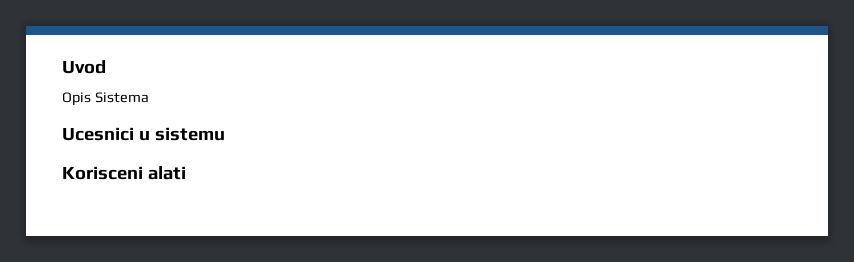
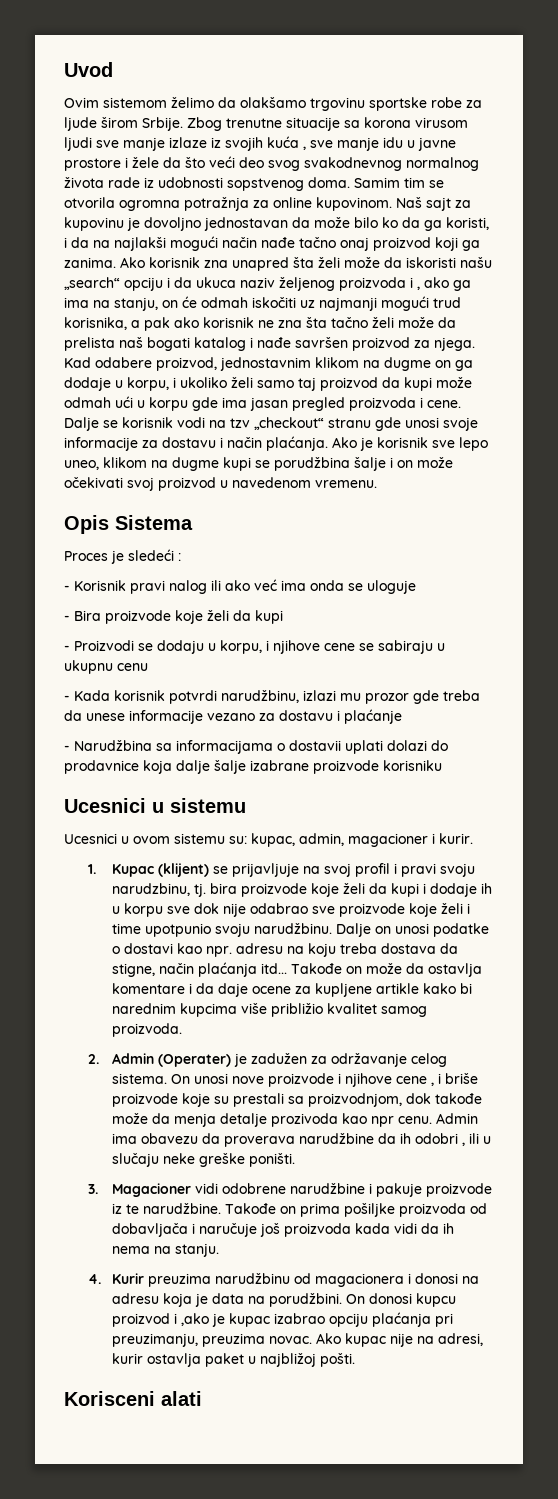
+ Ovim sistemom želimo da olakšamo trgovinu sportske robe za ljude širom Srbije. Zbog trenutne situacije sa korona virusom ljudi sve manje izlaze iz svojih kuća , sve manje idu u javne prostore i žele da što veći deo svog svakodnevnog normalnog života rade iz udobnosti sopstvenog doma. Samim tim se otvorila ogromna potražnja za online kupovinom. Naš sajt za kupovinu je dovoljno jednostavan da može bilo ko da ga koristi, i da na najlakši mogući način nađe tačno onaj proizvod koji ga zanima. Ako korisnik zna unapred šta želi može da iskoristi našu „search“ opciju i da ukuca naziv željenog proizvoda i , ako ga ima na stanju, on će odmah iskočiti uz najmanji mogući trud korisnika, a pak ako korisnik ne zna šta tačno želi može da prelista naš bogati katalog i nađe savršen proizvod za njega. Kad odabere proizvod, jednostavnim klikom na dugme on ga dodaje u korpu, i ukoliko želi samo taj proizvod da kupi može odmah ući u korpu gde ima jasan pregled proizvoda i cene. Dalje se korisnik vodi na tzv „checkout“ stranu gde unosi svoje informacije za dostavu i način plaćanja. Ako je korisnik sve lepo uneo, klikom na dugme kupi se porudžbina šalje i on može očekivati svoj proizvod u navedenom vremenu.
  Opis Sistema
+ Proces je sledeći :
+ - Korisnik pravi nalog ili ako već ima onda se uloguje
+ - Bira proizvode koje želi da kupi
+ - Proizvodi se dodaju u korpu, i njihove cene se sabiraju u ukupnu cenu
+ - Kada korisnik potvrdi narudžbinu, izlazi mu prozor gde treba da unese informacije vezano za dostavu i plaćanje
+ - Narudžbina sa informacijama o dostavii uplati dolazi do prodavnice koja dalje šalje izabrane proizvode korisniku
  Ucesnici u sistemu
+ Ucesnici u ovom sistemu su: kupac, admin, magacioner i kurir.
+ 1. Kupac (klijent) se prijavljuje na svoj profil i pravi svoju narudzbinu, tj. bira proizvode koje želi da kupi i dodaje ih u korpu sve dok nije odabrao sve proizvode koje želi i time upotpunio svoju narudžbinu. Dalje on unosi podatke o dostavi kao npr. adresu na koju treba dostava da stigne, način plaćanja itd... Takođe on može da ostavlja komentare i da daje ocene za kupljene artikle kako bi narednim kupcima više približio kvalitet samog proizvoda.
+ 2. Admin (Operater) je zadužen za održavanje celog sistema. On unosi nove proizvode i njihove cene , i briše proizvode koje su prestali sa proizvodnjom, dok takođe može da menja detalje prozivoda kao npr cenu. Admin ima obavezu da proverava narudžbine da ih odobri , ili u slučaju neke greške poništi.
+ 3. Magacioner vidi odobrene narudžbine i pakuje proizvode iz te narudžbine. Takođe on prima pošiljke proizvoda od dobavljača i naručuje još proizvoda kada vidi da ih nema na stanju.
+ 4. Kurir preuzima narudžbinu od magacionera i donosi na adresu koja je data na porudžbini. On donosi kupcu proizvod i ,ako je kupac izabrao opciju plaćanja pri preuzimanju, preuzima novac. Ako kupac nije na adresi, kurir ostavlja paket u najbližoj pošti.

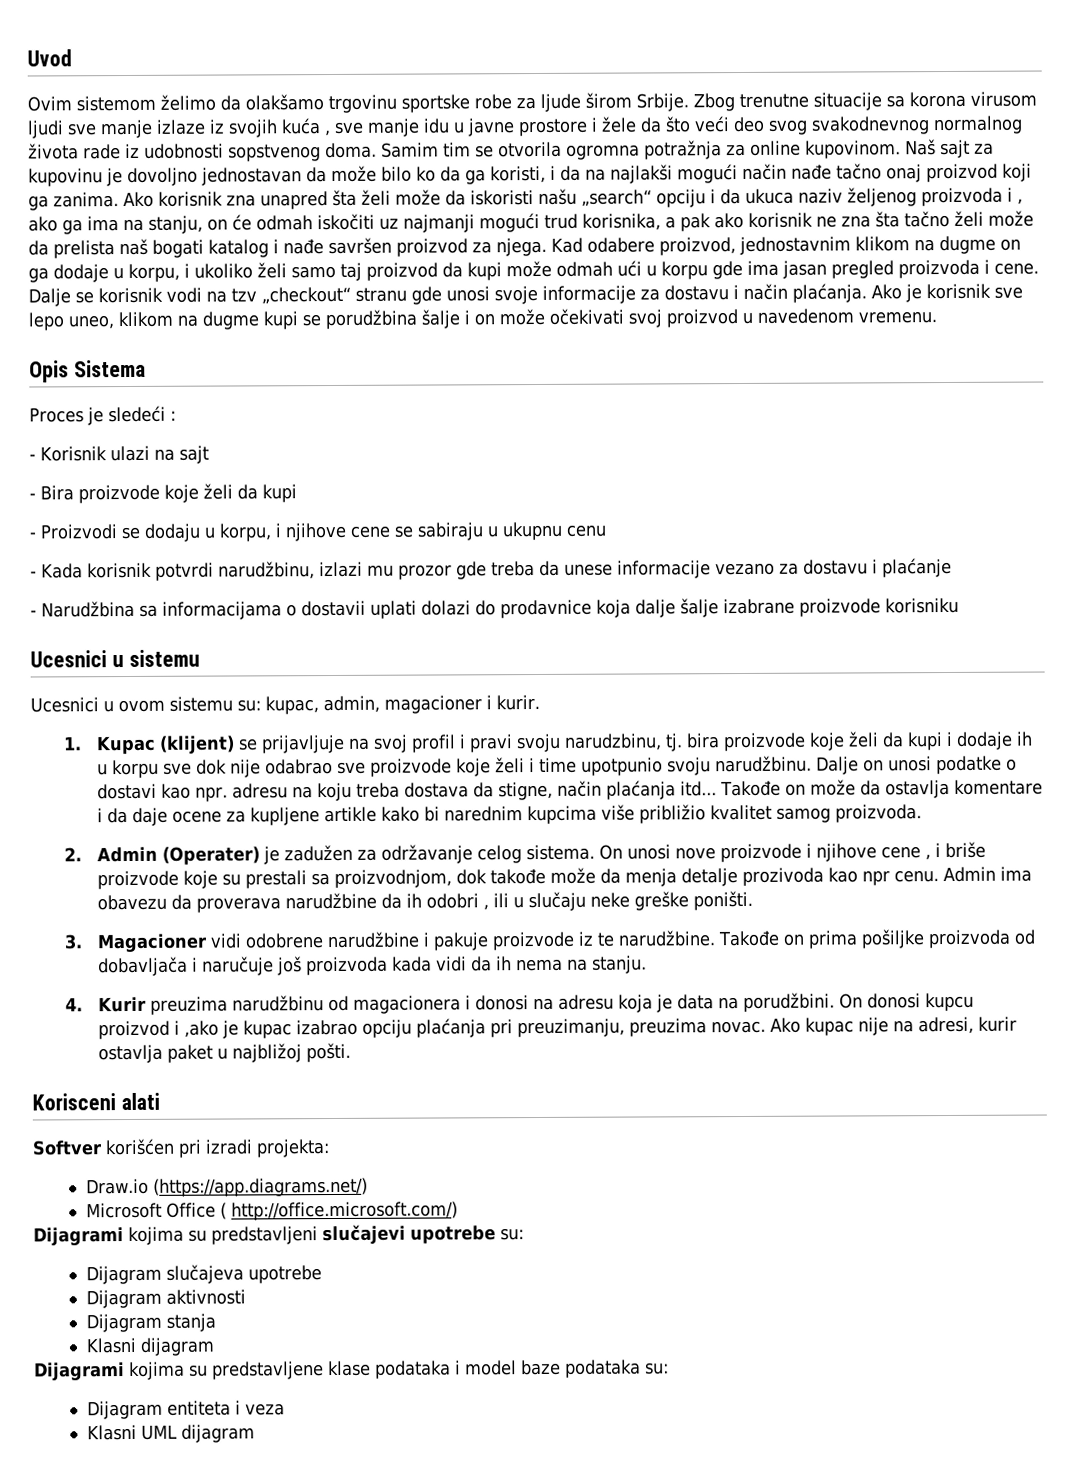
- - Korisnik pravi nalog ili ako već ima onda se uloguje
+ - Korisnik ulazi na sajt
+ Softver korišćen pri izradi projekta:
+ Draw.io (https://app.diagrams.net/)
+ Microsoft Office ( http://office.microsoft.com/)
+ Dijagrami kojima su predstavljeni slučajevi upotrebe su:
+ Dijagram slučajeva upotrebe
+ Dijagram aktivnosti
+ Dijagram stanja
+ Klasni dijagram
+ Dijagrami kojima su predstavljene klase podataka i model baze podataka su:
+ Dijagram entiteta i veza
+ Klasni UML dijagram

